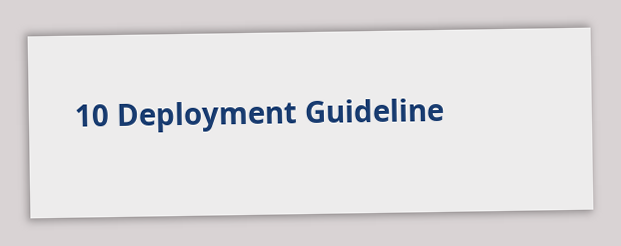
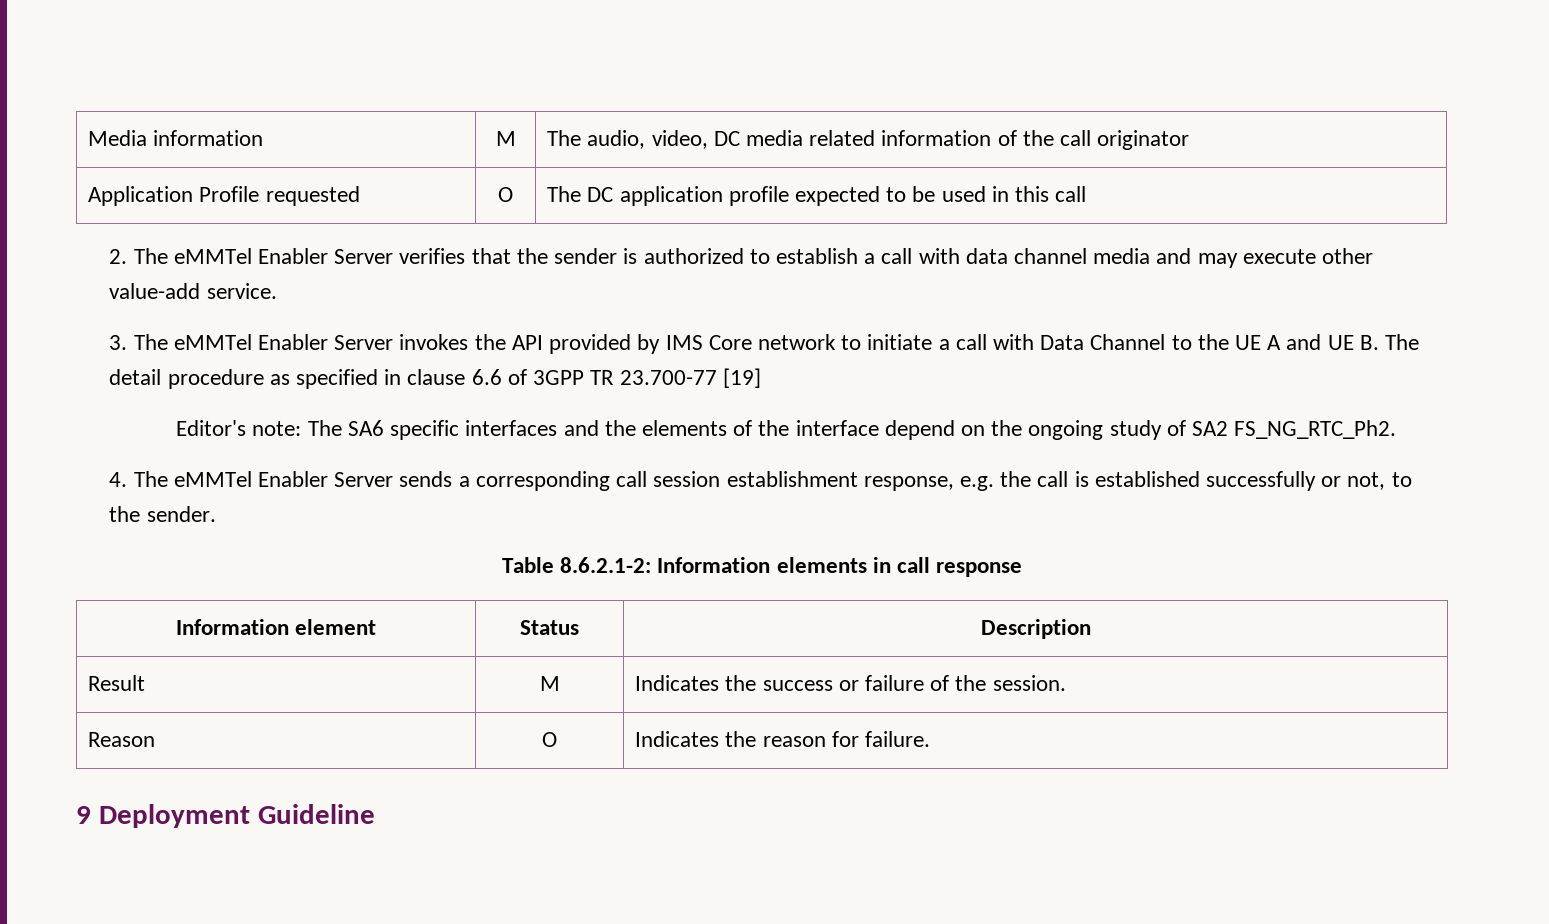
- 10 Deployment Guideline
+ Media information | M | The audio, video, DC media related information of the call originator
+ Application Profile requested | O | The DC application profile expected to be used in this call
+ 2. The eMMTel Enabler Server verifies that the sender is authorized to establish a call with data channel media and may execute other value-add service.
+ 3. The eMMTel Enabler Server invokes the API provided by IMS Core network to initiate a call with Data Channel to the UE A and UE B. The detail procedure as specified in clause 6.6 of 3GPP TR 23.700-77 [19]
+ Editor's note: The SA6 specific interfaces and the elements of the interface depend on the ongoing study of SA2 FS_NG_RTC_Ph2.
+ 4. The eMMTel Enabler Server sends a corresponding call session establishment response, e.g. the call is established successfully or not, to the sender.
+ Table 8.6.2.1-2: Information elements in call response
+ Information element | Status | Description
+ Result | M | Indicates the success or failure of the session.
+ Reason | O | Indicates the reason for failure.
+ 9 Deployment Guideline

